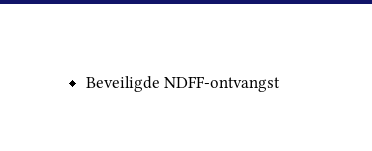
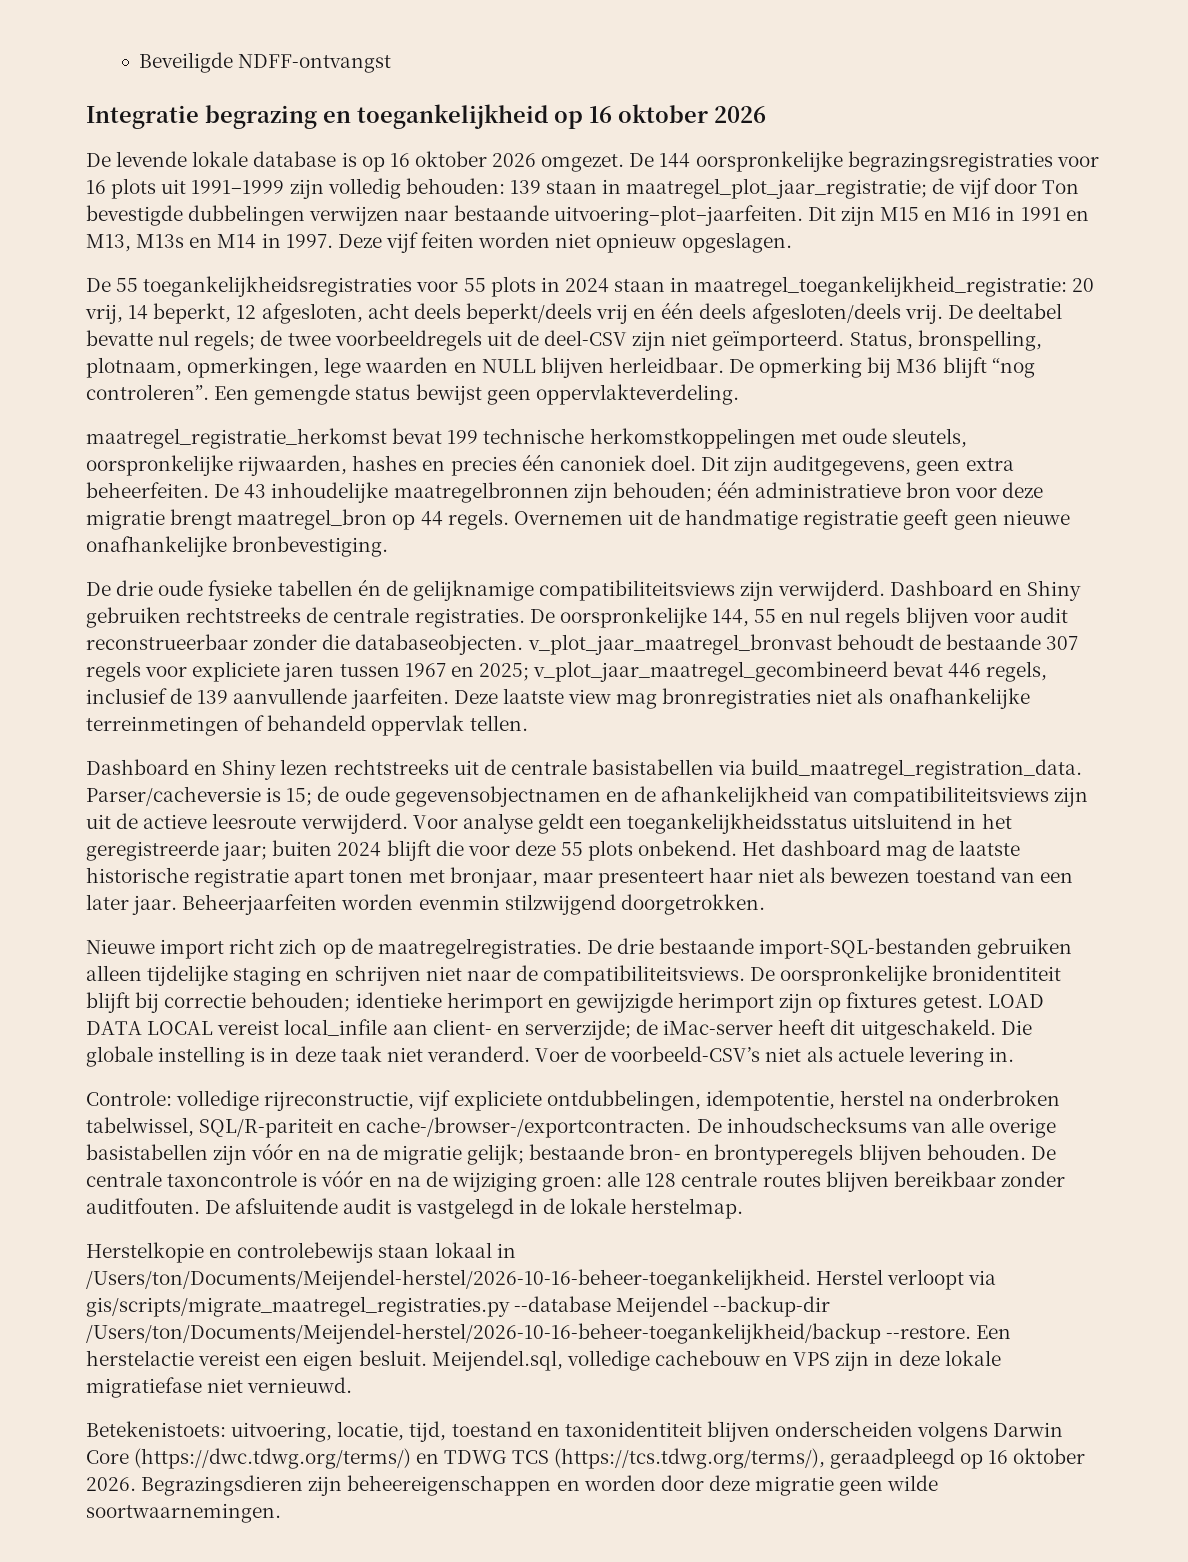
+ Integratie begrazing en toegankelijkheid op 16 oktober 2026
+ De levende lokale database is op 16 oktober 2026 omgezet. De 144 oorspronkelijke begrazingsregistraties voor 16 plots uit 1991–1999 zijn volledig behouden: 139 staan in maatregel_plot_jaar_registratie; de vijf door Ton bevestigde dubbelingen verwijzen naar bestaande uitvoering–plot–jaarfeiten. Dit zijn M15 en M16 in 1991 en M13, M13s en M14 in 1997. Deze vijf feiten worden niet opnieuw opgeslagen.
+ De 55 toegankelijkheidsregistraties voor 55 plots in 2024 staan in maatregel_toegankelijkheid_registratie: 20 vrij, 14 beperkt, 12 afgesloten, acht deels beperkt/deels vrij en één deels afgesloten/deels vrij. De deeltabel bevatte nul regels; de twee voorbeeldregels uit de deel-CSV zijn niet geïmporteerd. Status, bronspelling, plotnaam, opmerkingen, lege waarden en NULL blijven herleidbaar. De opmerking bij M36 blijft “nog controleren”. Een gemengde status bewijst geen oppervlakteverdeling.
+ maatregel_registratie_herkomst bevat 199 technische herkomstkoppelingen met oude sleutels, oorspronkelijke rijwaarden, hashes en precies één canoniek doel. Dit zijn auditgegevens, geen extra beheerfeiten. De 43 inhoudelijke maatregelbronnen zijn behouden; één administratieve bron voor deze migratie brengt maatregel_bron op 44 regels. Overnemen uit de handmatige registratie geeft geen nieuwe onafhankelijke bronbevestiging.
+ De drie oude fysieke tabellen én de gelijknamige compatibiliteitsviews zijn verwijderd. Dashboard en Shiny gebruiken rechtstreeks de centrale registraties. De oorspronkelijke 144, 55 en nul regels blijven voor audit reconstrueerbaar zonder die databaseobjecten. v_plot_jaar_maatregel_bronvast behoudt de bestaande 307 regels voor expliciete jaren tussen 1967 en 2025; v_plot_jaar_maatregel_gecombineerd bevat 446 regels, inclusief de 139 aanvullende jaarfeiten. Deze laatste view mag bronregistraties niet als onafhankelijke terreinmetingen of behandeld oppervlak tellen.
+ Dashboard en Shiny lezen rechtstreeks uit de centrale basistabellen via build_maatregel_registration_data. Parser/cacheversie is 15; de oude gegevensobjectnamen en de afhankelijkheid van compatibiliteitsviews zijn uit de actieve leesroute verwijderd. Voor analyse geldt een toegankelijkheidsstatus uitsluitend in het geregistreerde jaar; buiten 2024 blijft die voor deze 55 plots onbekend. Het dashboard mag de laatste historische registratie apart tonen met bronjaar, maar presenteert haar niet als bewezen toestand van een later jaar. Beheerjaarfeiten worden evenmin stilzwijgend doorgetrokken.
+ Nieuwe import richt zich op de maatregelregistraties. De drie bestaande import-SQL-bestanden gebruiken alleen tijdelijke staging en schrijven niet naar de compatibiliteitsviews. De oorspronkelijke bronidentiteit blijft bij correctie behouden; identieke herimport en gewijzigde herimport zijn op fixtures getest. LOAD DATA LOCAL vereist local_infile aan client- en serverzijde; de iMac-server heeft dit uitgeschakeld. Die globale instelling is in deze taak niet veranderd. Voer de voorbeeld-CSV’s niet als actuele levering in.
+ Controle: volledige rijreconstructie, vijf expliciete ontdubbelingen, idempotentie, herstel na onderbroken tabelwissel, SQL/R-pariteit en cache-/browser-/exportcontracten. De inhoudschecksums van alle overige basistabellen zijn vóór en na de migratie gelijk; bestaande bron- en brontyperegels blijven behouden. De centrale taxoncontrole is vóór en na de wijziging groen: alle 128 centrale routes blijven bereikbaar zonder auditfouten. De afsluitende audit is vastgelegd in de lokale herstelmap.
+ Herstelkopie en controlebewijs staan lokaal in /Users/ton/Documents/Meijendel-herstel/2026-10-16-beheer-toegankelijkheid. Herstel verloopt via gis/scripts/migrate_maatregel_registraties.py --database Meijendel --backup-dir /Users/ton/Documents/Meijendel-herstel/2026-10-16-beheer-toegankelijkheid/backup --restore. Een herstelactie vereist een eigen besluit. Meijendel.sql, volledige cachebouw en VPS zijn in deze lokale migratiefase niet vernieuwd.
+ Betekenistoets: uitvoering, locatie, tijd, toestand en taxonidentiteit blijven onderscheiden volgens Darwin Core (https://dwc.tdwg.org/terms/) en TDWG TCS (https://tcs.tdwg.org/terms/), geraadpleegd op 16 oktober 2026. Begrazingsdieren zijn beheereigenschappen en worden door deze migratie geen wilde soortwaarnemingen.

